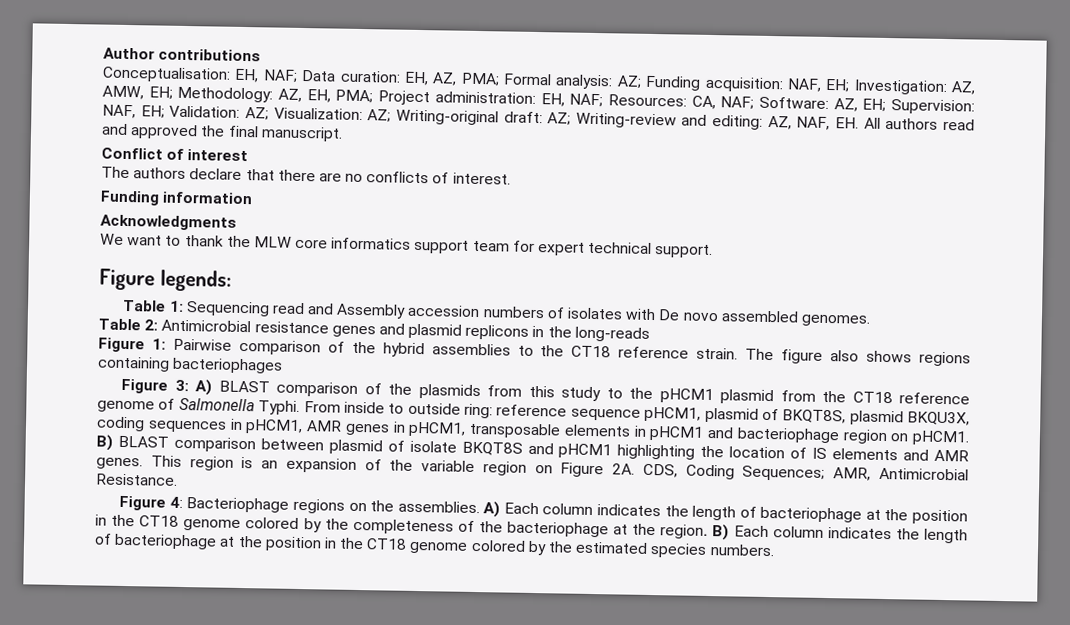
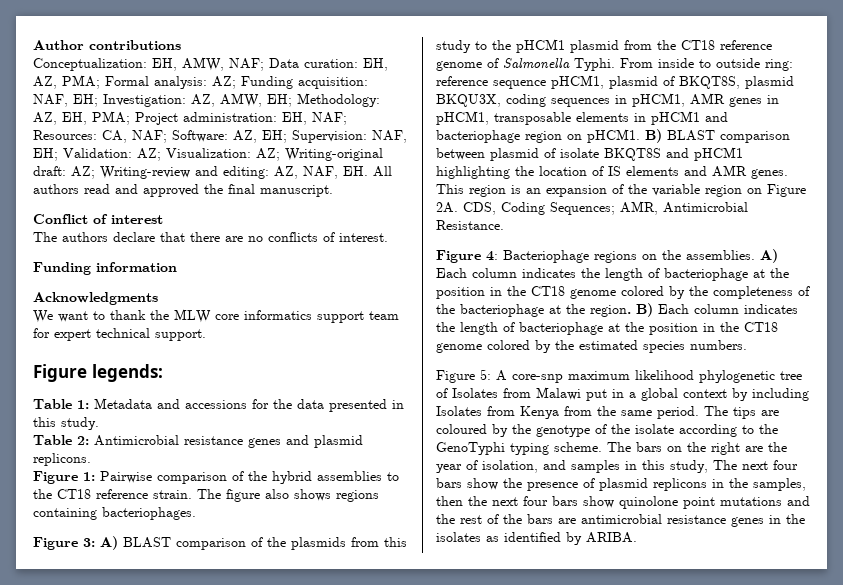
- Conceptualisation: EH, NAF; Data curation: EH, AZ, PMA; Formal analysis: AZ; Funding acquisition: NAF, EH; Investigation: AZ, AMW, EH; Methodology: AZ, EH, PMA; Project administration: EH, NAF; Resources: CA, NAF; Software: AZ, EH; Supervision: NAF, EH; Validation: AZ; Visualization: AZ; Writing-original draft: AZ; Writing-review and editing: AZ, NAF, EH. All authors read and approved the final manuscript.
+ Conceptualization: EH, AMW, NAF; Data curation: EH, AZ, PMA; Formal analysis: AZ; Funding acquisition: NAF, EH; Investigation: AZ, AMW, EH; Methodology: AZ, EH, PMA; Project administration: EH, NAF; Resources: CA, NAF; Software: AZ, EH; Supervision: NAF, EH; Validation: AZ; Visualization: AZ; Writing-original draft: AZ; Writing-review and editing: AZ, NAF, EH. All authors read and approved the final manuscript.
- Table 1: Sequencing read and Assembly accession numbers of isolates with De novo assembled genomes.
+ Table 1: Metadata and accessions for the data presented in this study.
- Table 2: Antimicrobial resistance genes and plasmid replicons in the long-reads
+ Table 2: Antimicrobial resistance genes and plasmid replicons.
- The figure also shows regions containing bacteriophages
+ The figure also shows regions containing bacteriophages.
+ Figure 5: A core-snp maximum likelihood phylogenetic tree of Isolates from Malawi put in a global context by including Isolates from Kenya from the same period. The tips are coloured by the genotype of the isolate according to the GenoTyphi typing scheme. The bars on the right are the year of isolation, and samples in this study, The next four bars show the presence of plasmid replicons in the samples, then the next four bars show quinolone point mutations and the rest of the bars are antimicrobial resistance genes in the isolates as identified by ARIBA.

